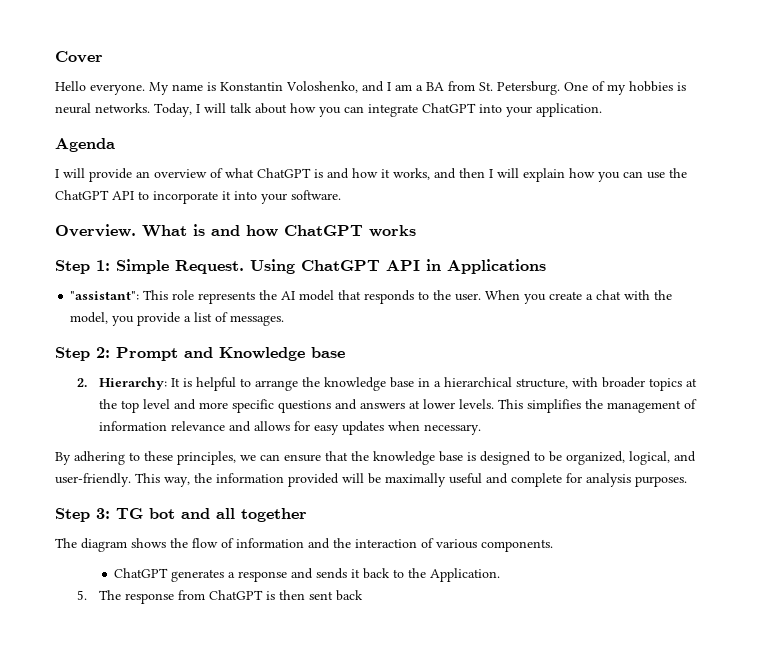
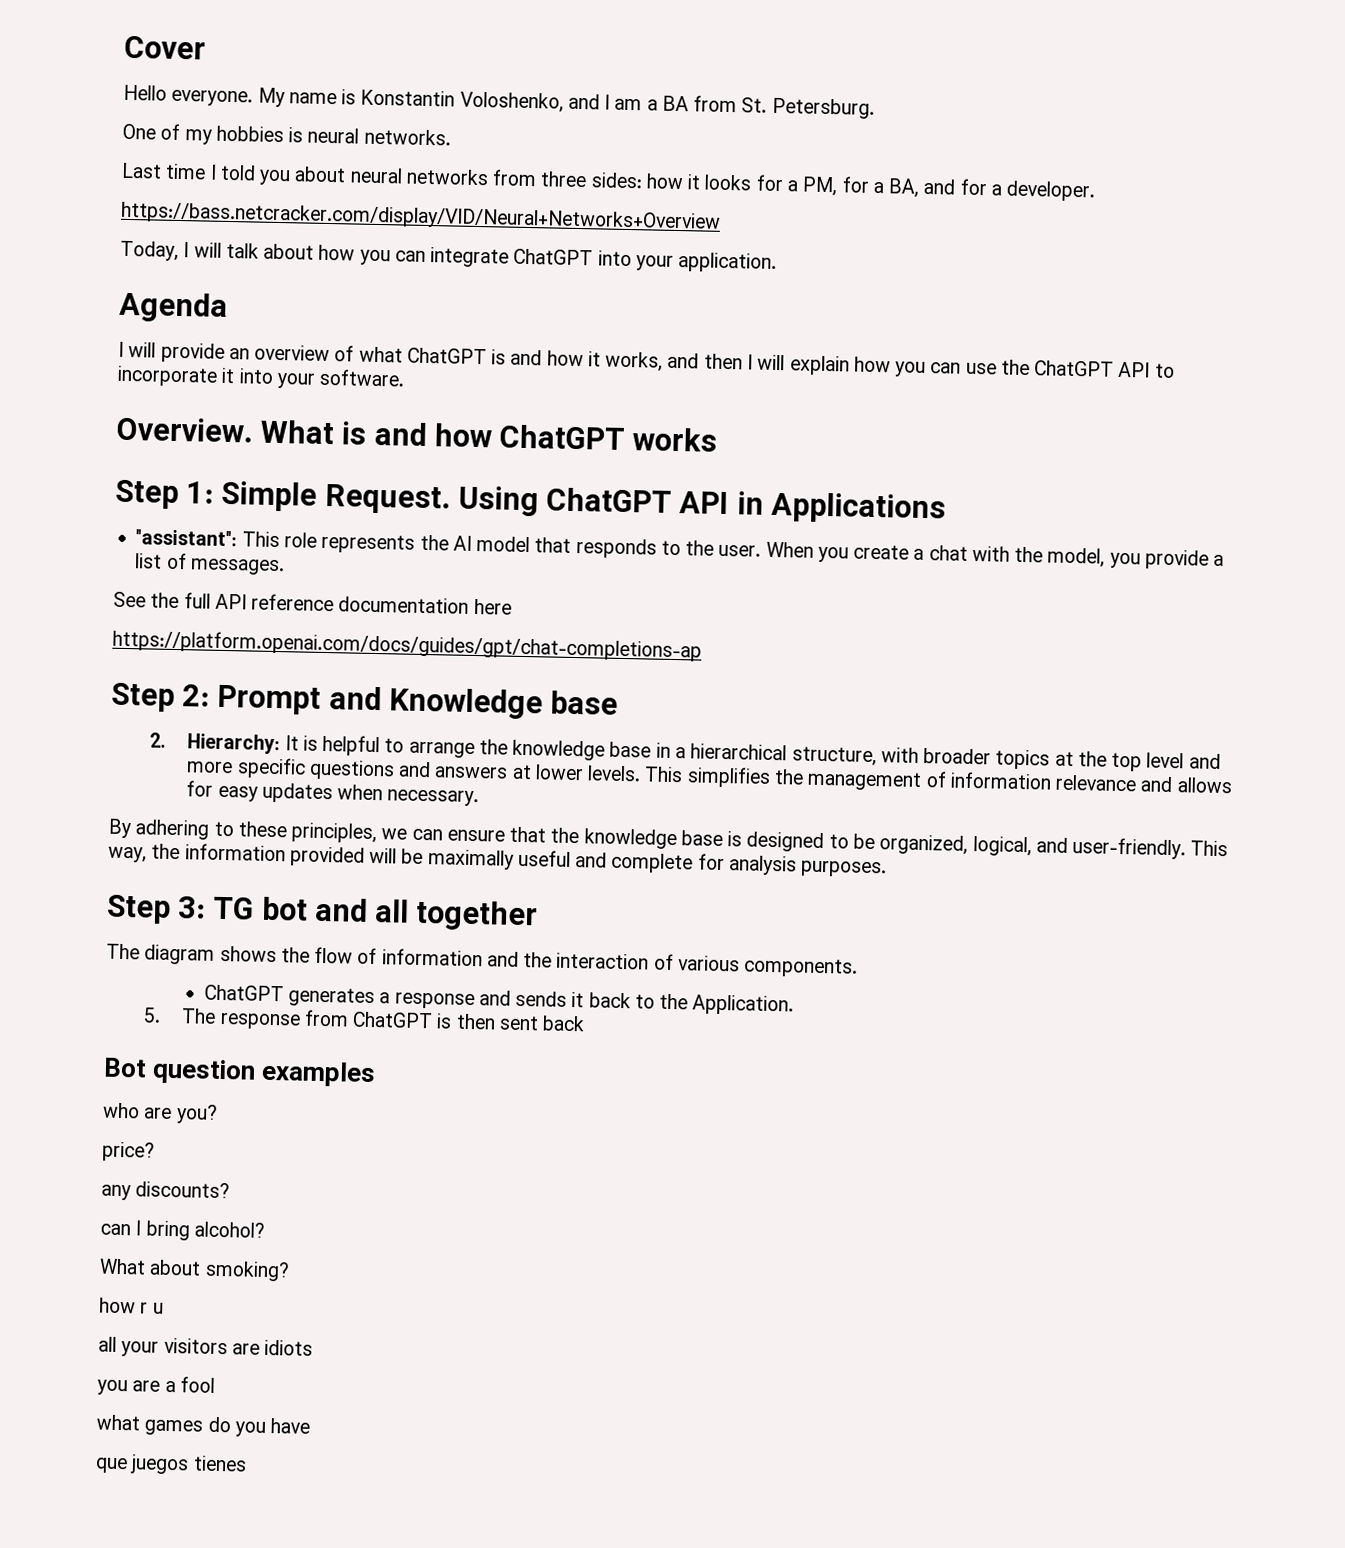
- My name is Konstantin Voloshenko, and I am a BA from St. Petersburg. One of my hobbies is neural networks. Today, I will talk about how you can integrate ChatGPT into your application.
+ My name is Konstantin Voloshenko, and I am a BA from St. Petersburg.
+ One of my hobbies is neural networks.
+ Last time I told you about neural networks from three sides: how it looks for a PM, for a BA, and for a developer.
+ https://bass.netcracker.com/display/VID/Neural+Networks+Overview
+ Today, I will talk about how you can integrate ChatGPT into your application.
+ See the full API reference documentation here
+ https://platform.openai.com/docs/guides/gpt/chat-completions-ap
+ Bot question examples
+ who are you?
+ price?
+ any discounts?
+ can I bring alcohol?
+ What about smoking?
+ how r u
+ all your visitors are idiots
+ you are a fool
+ what games do you have
+ que juegos tienes

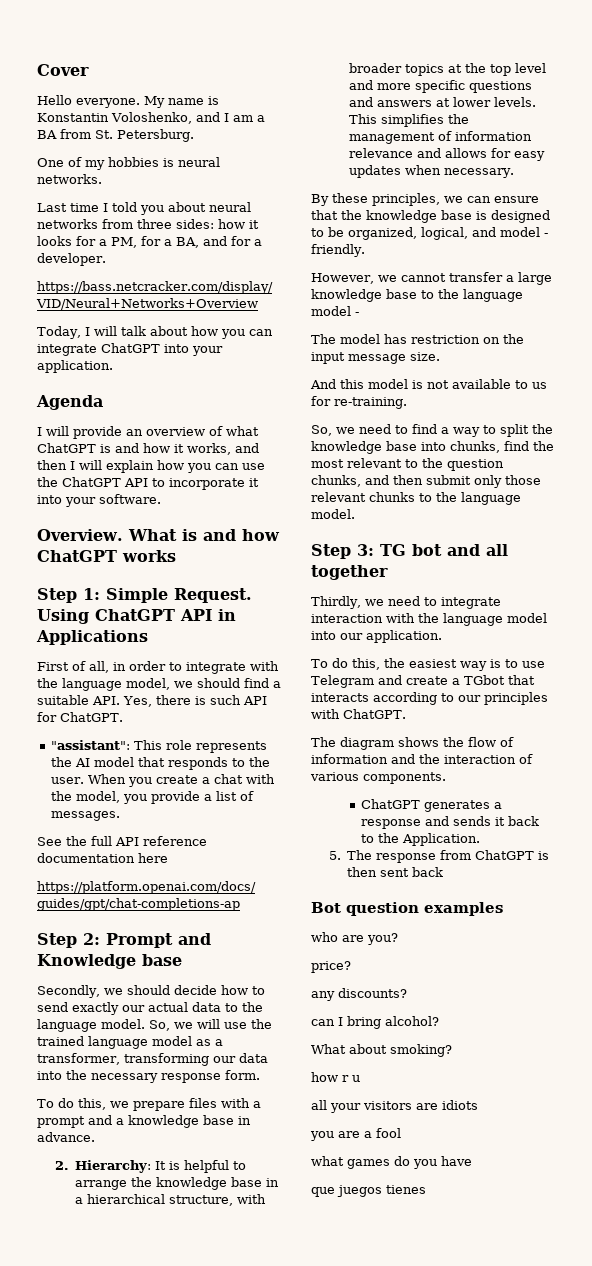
+ First of all, in order to integrate with the language model, we should find a suitable API. Yes, there is such API for ChatGPT.
+ Secondly, we should decide how to send exactly our actual data to the language model. So, we will use the trained language model as a transformer, transforming our data into the necessary response form.
+ To do this, we prepare files with a prompt and a knowledge base in advance.
- By adhering to these principles, we can ensure that the knowledge base is designed to be organized, logical, and user-friendly. This way, the information provided will be maximally useful and complete for analysis purposes.
+ By these principles, we can ensure that the knowledge base is designed to be organized, logical, and model - friendly.
+ However, we cannot transfer a large knowledge base to the language model -
+ The model has restriction on the input message size.
+ And this model is not available to us for re-training.
+ So, we need to find a way to split the knowledge base into chunks, find the most relevant to the question chunks, and then submit only those relevant chunks to the language model.
+ Thirdly, we need to integrate interaction with the language model into our application.
+ To do this, the easiest way is to use Telegram and create a TGbot that interacts according to our principles with ChatGPT.

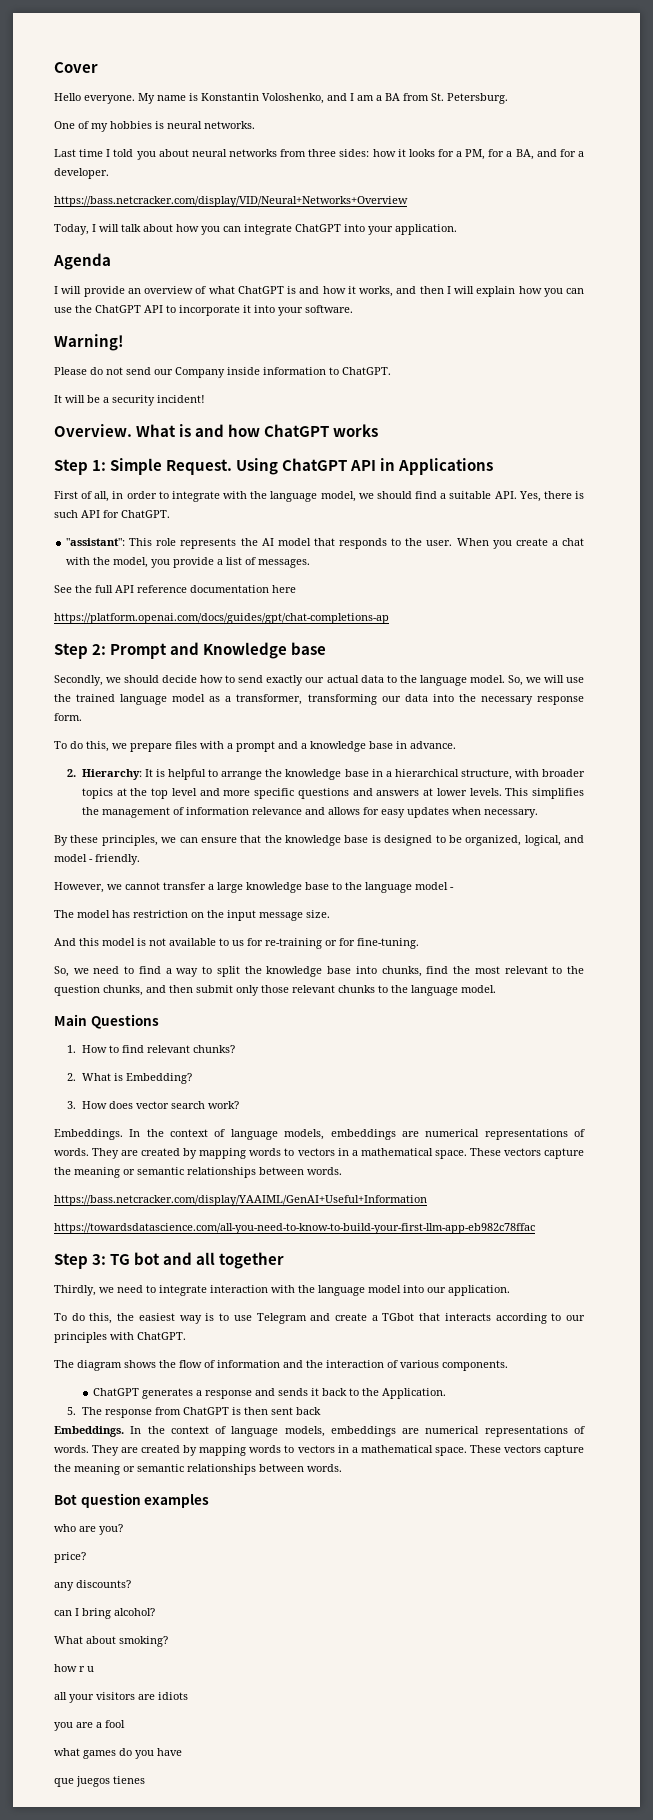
+ Warning!
+ Please do not send our Сompany inside information to ChatGPT.
+ It will be a security incident!
- And this model is not available to us for re-training.
+ And this model is not available to us for re-training or for fine-tuning.
+ Main Questions
+ 1. How to find relevant chunks?
+ 2. What is Embedding?
+ 3. How does vector search work?
+ Embeddings. In the context of language models, embeddings are numerical representations of words. They are created by mapping words to vectors in a mathematical space. These vectors capture the meaning or semantic relationships between words.
+ https://bass.netcracker.com/display/YAAIML/GenAI+Useful+Information
+ https://towardsdatascience.com/all-you-need-to-know-to-build-your-first-llm-app-eb982c78ffac
  5. The response from ChatGPT is then sent back
+ Embeddings. In the context of language models, embeddings are numerical representations of words. They are created by mapping words to vectors in a mathematical space. These vectors capture the meaning or semantic relationships between words.

